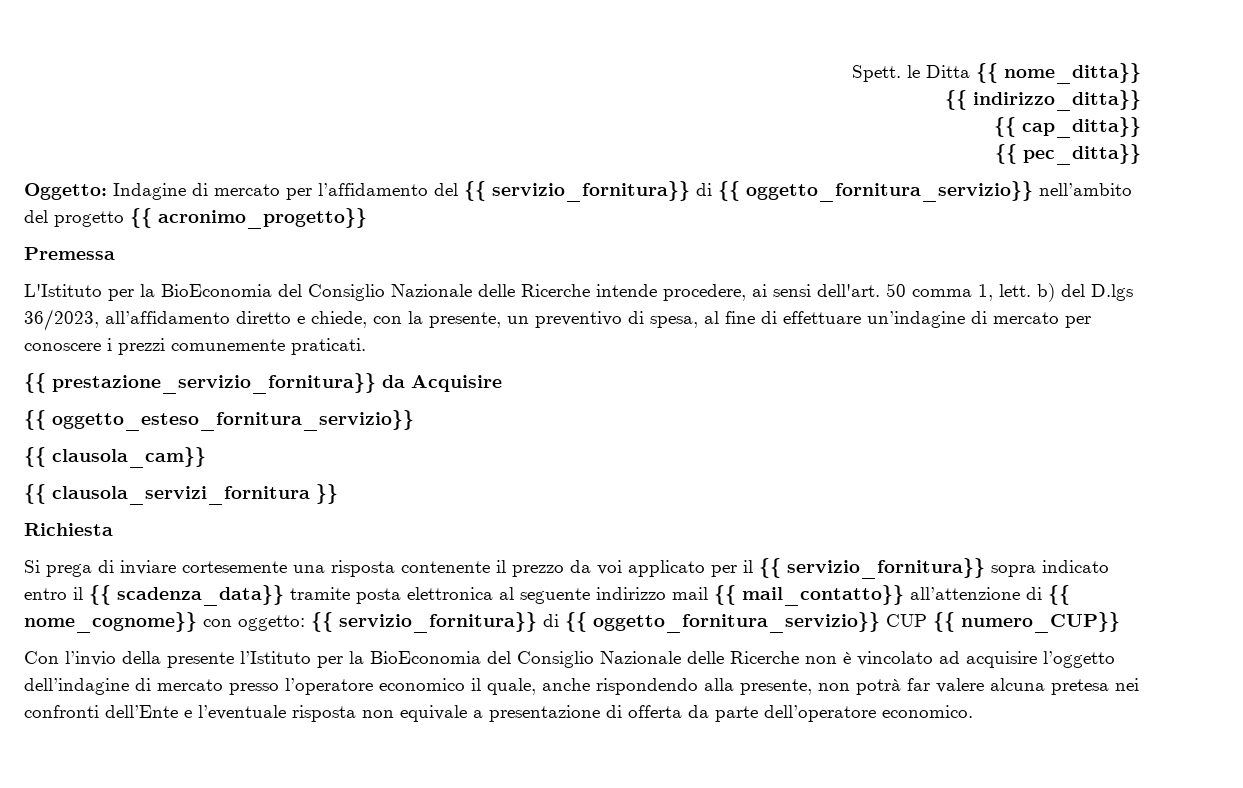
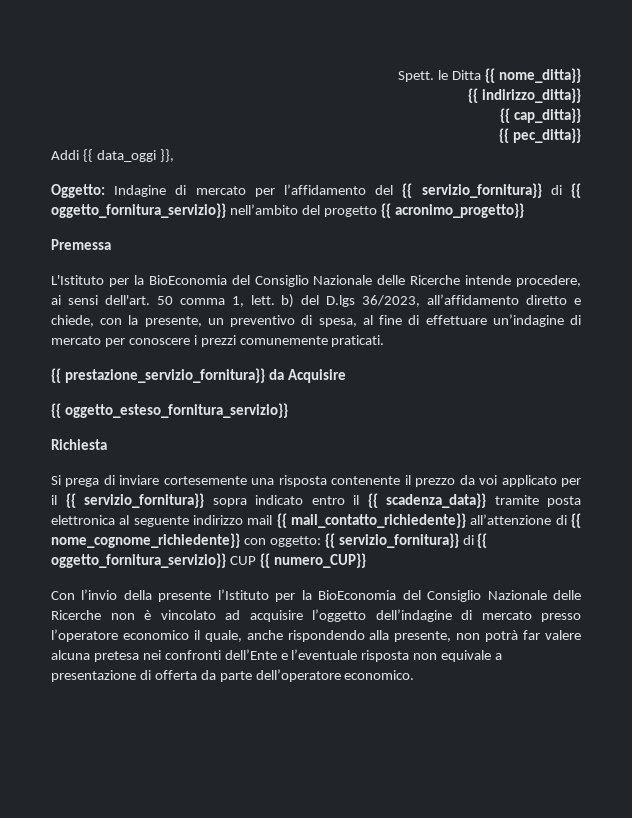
+ Addi {{ data_oggi }},
- {{ clausola_cam}}
- {{ clausola_servizi_fornitura }}
- Si prega di inviare cortesemente una risposta contenente il prezzo da voi applicato per il {{ servizio_fornitura}} sopra indicato entro il {{ scadenza_data}} tramite posta elettronica al seguente indirizzo mail {{ mail_contatto}} all’attenzione di {{ nome_cognome}} con oggetto: {{ servizio_fornitura}} di {{ oggetto_fornitura_servizio}} CUP {{ numero_CUP}}
+ Si prega di inviare cortesemente una risposta contenente il prezzo da voi applicato per il {{ servizio_fornitura}} sopra indicato entro il {{ scadenza_data}} tramite posta elettronica al seguente indirizzo mail {{ mail_contatto_richiedente}} all’attenzione di {{ nome_cognome_richiedente}} con oggetto: {{ servizio_fornitura}} di {{ oggetto_fornitura_servizio}} CUP {{ numero_CUP}}

